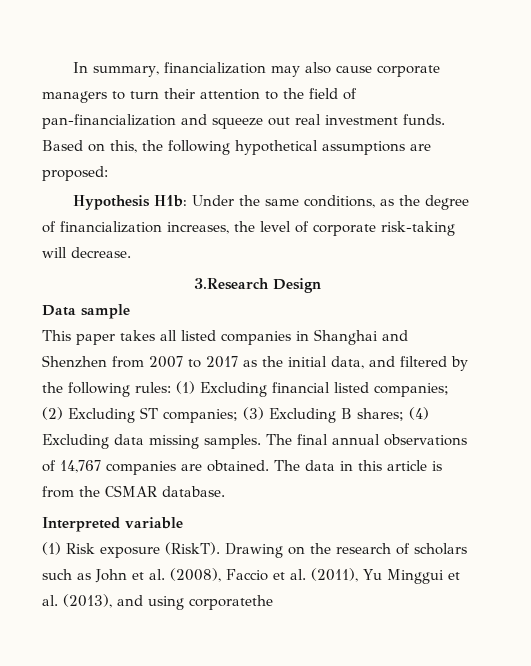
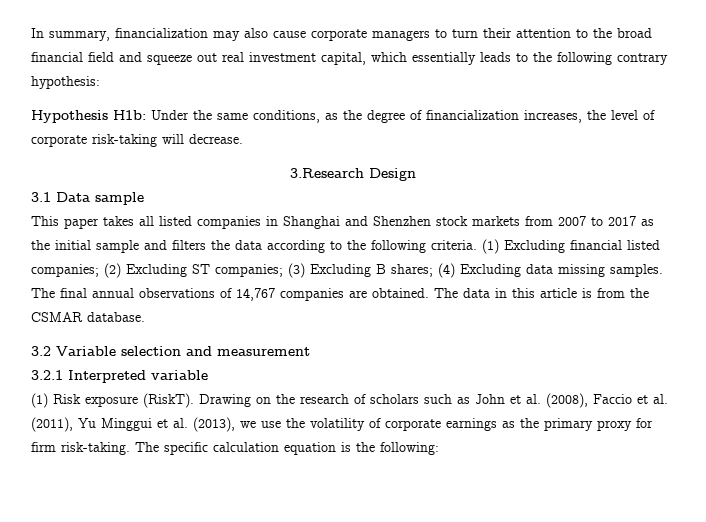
- In summary, financialization may also cause corporate managers to turn their attention to the field of pan-financialization and squeeze out real investment funds. Based on this, the following hypothetical assumptions are proposed:
+ In summary, financialization may also cause corporate managers to turn their attention to the broad financial field and squeeze out real investment capital, which essentially leads to the following contrary hypothesis:
- Data sample
+ 3.1 Data sample
- This paper takes all listed companies in Shanghai and Shenzhen from 2007 to 2017 as the initial data, and filtered by the following rules: (1) Excluding financial listed companies; (2) Excluding ST companies; (3) Excluding B shares; (4) Excluding data missing samples.
+ This paper takes all listed companies in Shanghai and Shenzhen stock markets from 2007 to 2017 as the initial sample and filters the data according to the following criteria. (1) Excluding financial listed companies; (2) Excluding ST companies; (3) Excluding B shares; (4) Excluding data missing samples.
- Interpreted variable
+ 3.2 Variable selection and measurement
+ 3.2.1 Interpreted variable
- Drawing on the research of scholars such as John et al. (2008), Faccio et al. (2011), Yu Minggui et al. (2013), and using corporatethe
+ Drawing on the research of scholars such as John et al. (2008), Faccio et al. (2011), Yu Minggui et al. (2013), we use the volatility of corporate earnings as the primary proxy for firm risk-taking. The specific calculation equation is the following:

